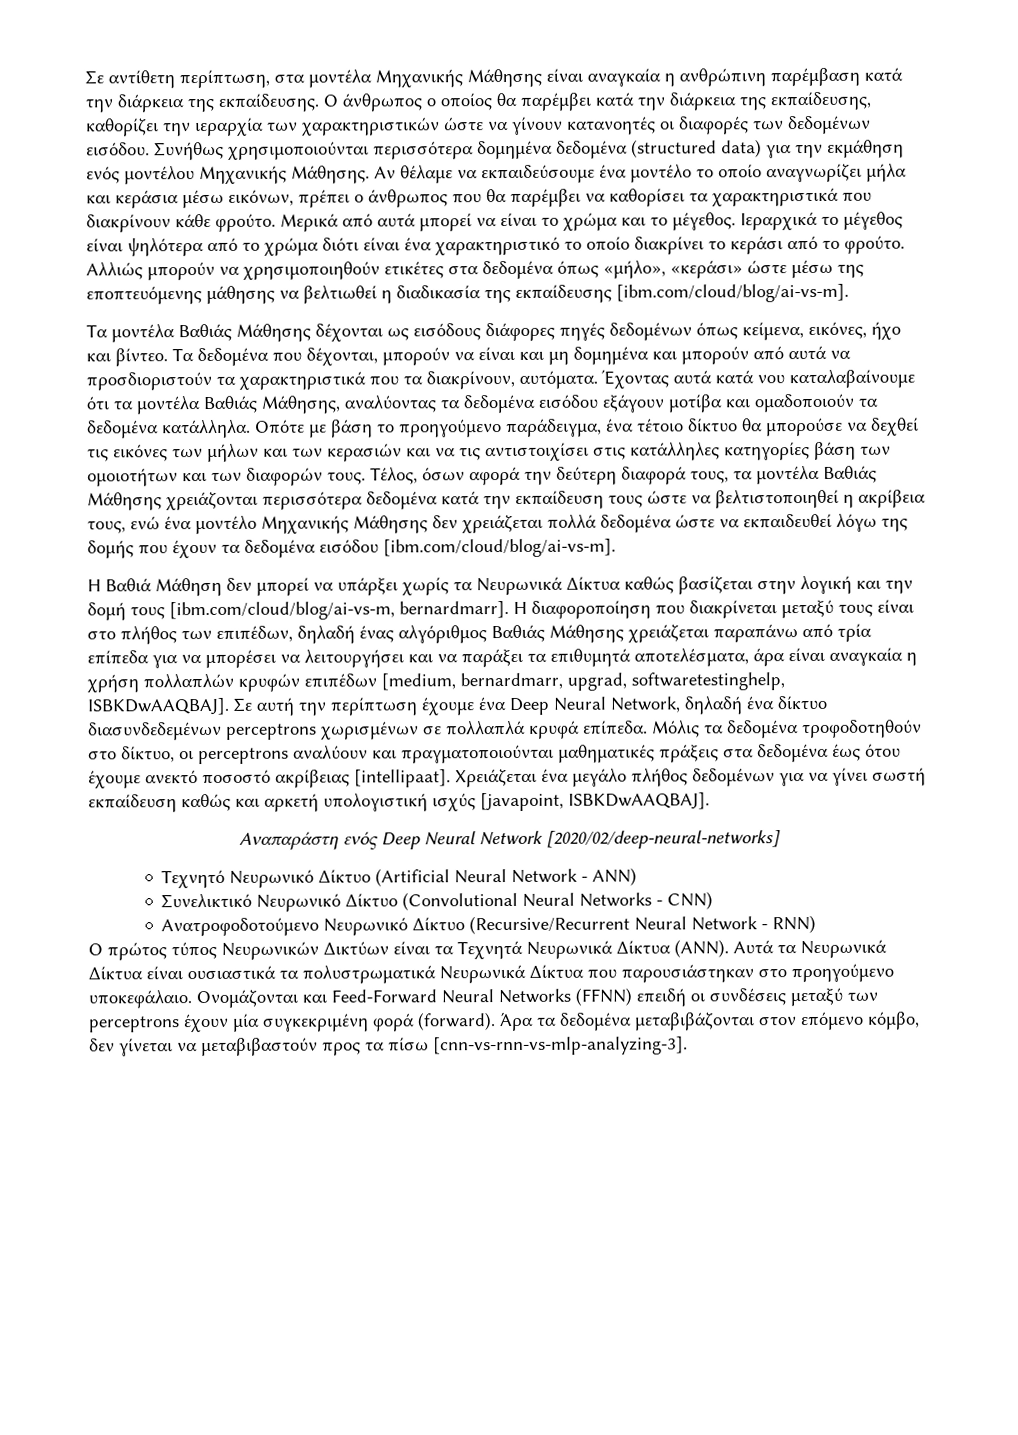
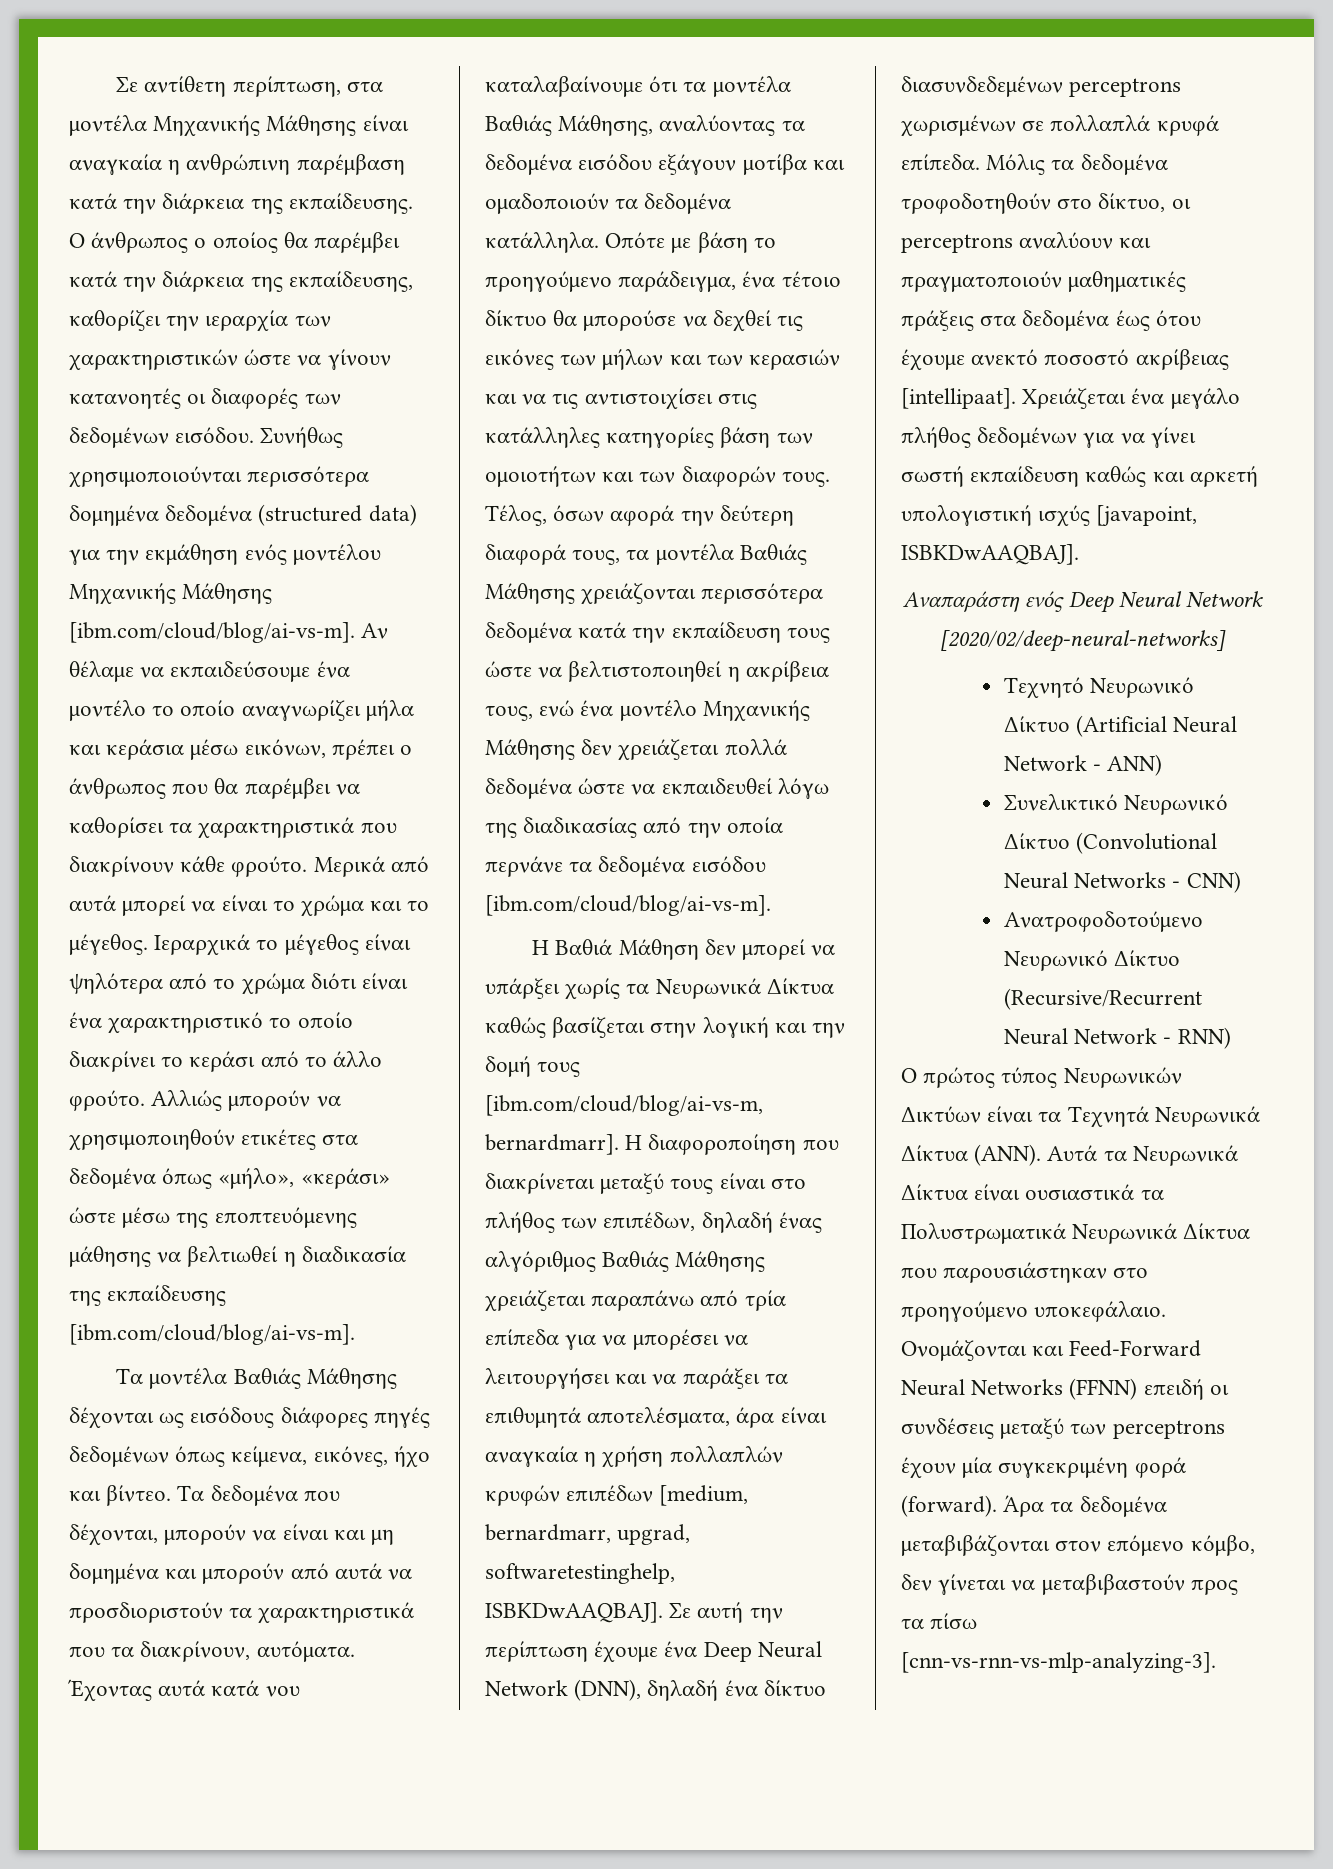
- Συνήθως χρησιμοποιούνται περισσότερα δομημένα δεδομένα (structured data) για την εκμάθηση ενός μοντέλου Μηχανικής Μάθησης. Αν θέλαμε να εκπαιδεύσουμε ένα μοντέλο το οποίο αναγνωρίζει μήλα και κεράσια μέσω εικόνων, πρέπει ο άνθρωπος που θα παρέμβει να καθορίσει τα χαρακτηριστικά που διακρίνουν κάθε φρούτο.
+ Συνήθως χρησιμοποιούνται περισσότερα δομημένα δεδομένα (structured data) για την εκμάθηση ενός μοντέλου Μηχανικής Μάθησης [ibm.com/cloud/blog/ai-vs-m]. Αν θέλαμε να εκπαιδεύσουμε ένα μοντέλο το οποίο αναγνωρίζει μήλα και κεράσια μέσω εικόνων, πρέπει ο άνθρωπος που θα παρέμβει να καθορίσει τα χαρακτηριστικά που διακρίνουν κάθε φρούτο.
- Ιεραρχικά το μέγεθος είναι ψηλότερα από το χρώμα διότι είναι ένα χαρακτηριστικό το οποίο διακρίνει το κεράσι από το φρούτο.
+ Ιεραρχικά το μέγεθος είναι ψηλότερα από το χρώμα διότι είναι ένα χαρακτηριστικό το οποίο διακρίνει το κεράσι από το άλλο φρούτο.
- Τέλος, όσων αφορά την δεύτερη διαφορά τους, τα μοντέλα Βαθιάς Μάθησης χρειάζονται περισσότερα δεδομένα κατά την εκπαίδευση τους ώστε να βελτιστοποιηθεί η ακρίβεια τους, ενώ ένα μοντέλο Μηχανικής Μάθησης δεν χρειάζεται πολλά δεδομένα ώστε να εκπαιδευθεί λόγω της δομής που έχουν τα δεδομένα εισόδου [ibm.com/cloud/blog/ai-vs-m].
+ Τέλος, όσων αφορά την δεύτερη διαφορά τους, τα μοντέλα Βαθιάς Μάθησης χρειάζονται περισσότερα δεδομένα κατά την εκπαίδευση τους ώστε να βελτιστοποιηθεί η ακρίβεια τους, ενώ ένα μοντέλο Μηχανικής Μάθησης δεν χρειάζεται πολλά δεδομένα ώστε να εκπαιδευθεί λόγω της διαδικασίας από την οποία περνάνε τα δεδομένα εισόδου [ibm.com/cloud/blog/ai-vs-m].
- Σε αυτή την περίπτωση έχουμε ένα Deep Neural Network, δηλαδή ένα δίκτυο διασυνδεδεμένων perceptrons χωρισμένων σε πολλαπλά κρυφά επίπεδα.
+ Σε αυτή την περίπτωση έχουμε ένα Deep Neural Network (DNN), δηλαδή ένα δίκτυο διασυνδεδεμένων perceptrons χωρισμένων σε πολλαπλά κρυφά επίπεδα.
- Μόλις τα δεδομένα τροφοδοτηθούν στο δίκτυο, οι perceptrons αναλύουν και πραγματοποιούνται μαθηματικές πράξεις στα δεδομένα έως ότου έχουμε ανεκτό ποσοστό ακρίβειας [intellipaat].
+ Μόλις τα δεδομένα τροφοδοτηθούν στο δίκτυο, οι perceptrons αναλύουν και πραγματοποιούν μαθηματικές πράξεις στα δεδομένα έως ότου έχουμε ανεκτό ποσοστό ακρίβειας [intellipaat].
- Αυτά τα Νευρωνικά Δίκτυα είναι ουσιαστικά τα πολυστρωματικά Νευρωνικά Δίκτυα που παρουσιάστηκαν στο προηγούμενο υποκεφάλαιο.
+ Αυτά τα Νευρωνικά Δίκτυα είναι ουσιαστικά τα Πολυστρωματικά Νευρωνικά Δίκτυα που παρουσιάστηκαν στο προηγούμενο υποκεφάλαιο.

